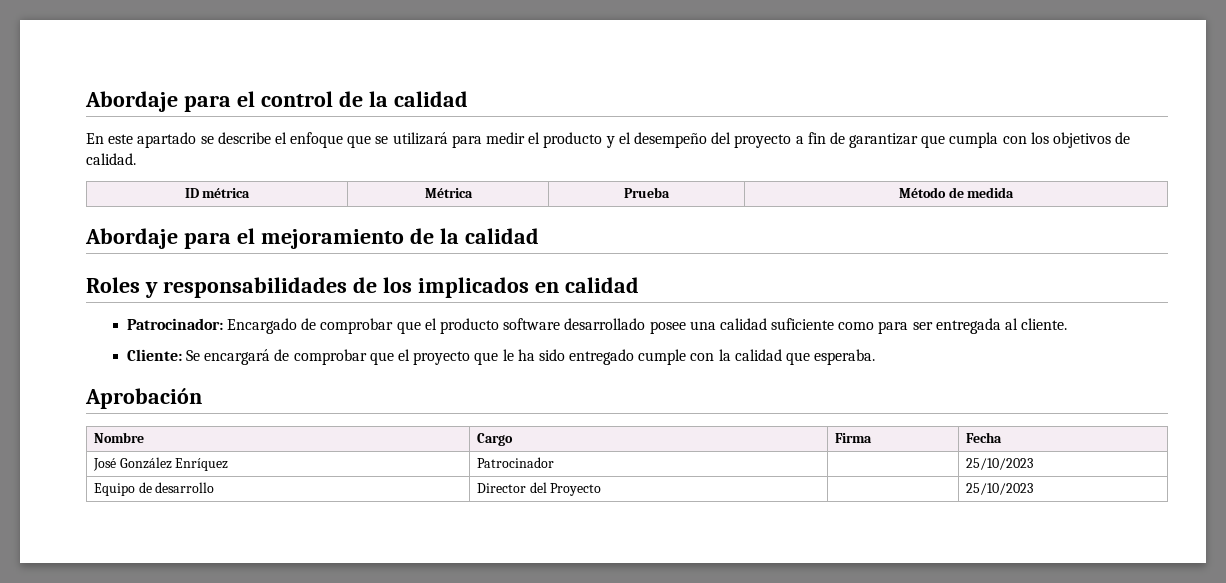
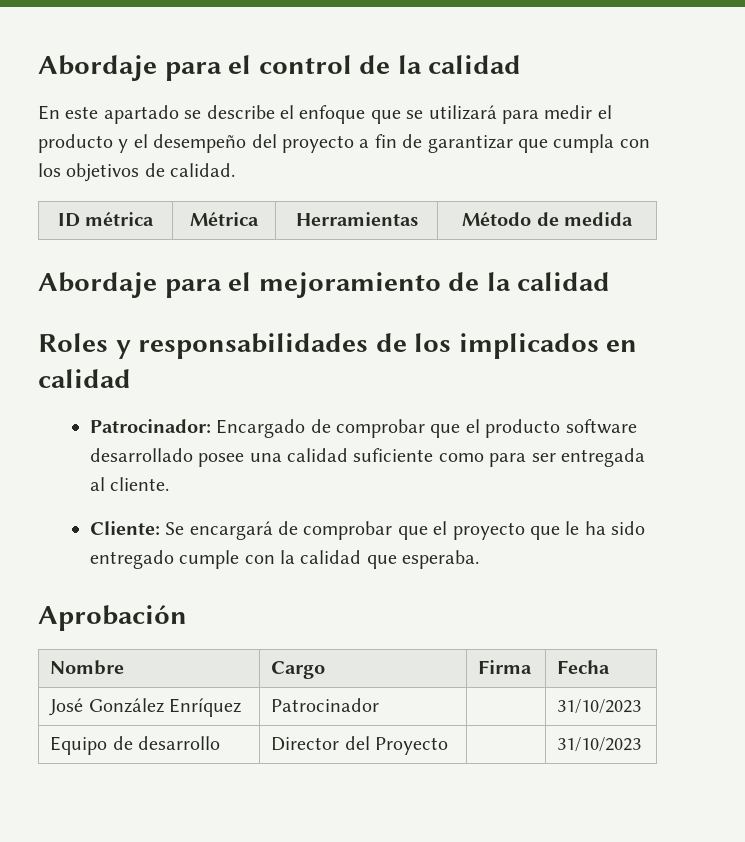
- ID métrica | Métrica | Prueba | Método de medida
+ ID métrica | Métrica | Herramientas | Método de medida
- José González Enríquez | Patrocinador | | 25/10/2023
+ José González Enríquez | Patrocinador | | 31/10/2023
- Equipo de desarrollo | Director del Proyecto | | 25/10/2023
+ Equipo de desarrollo | Director del Proyecto | | 31/10/2023

